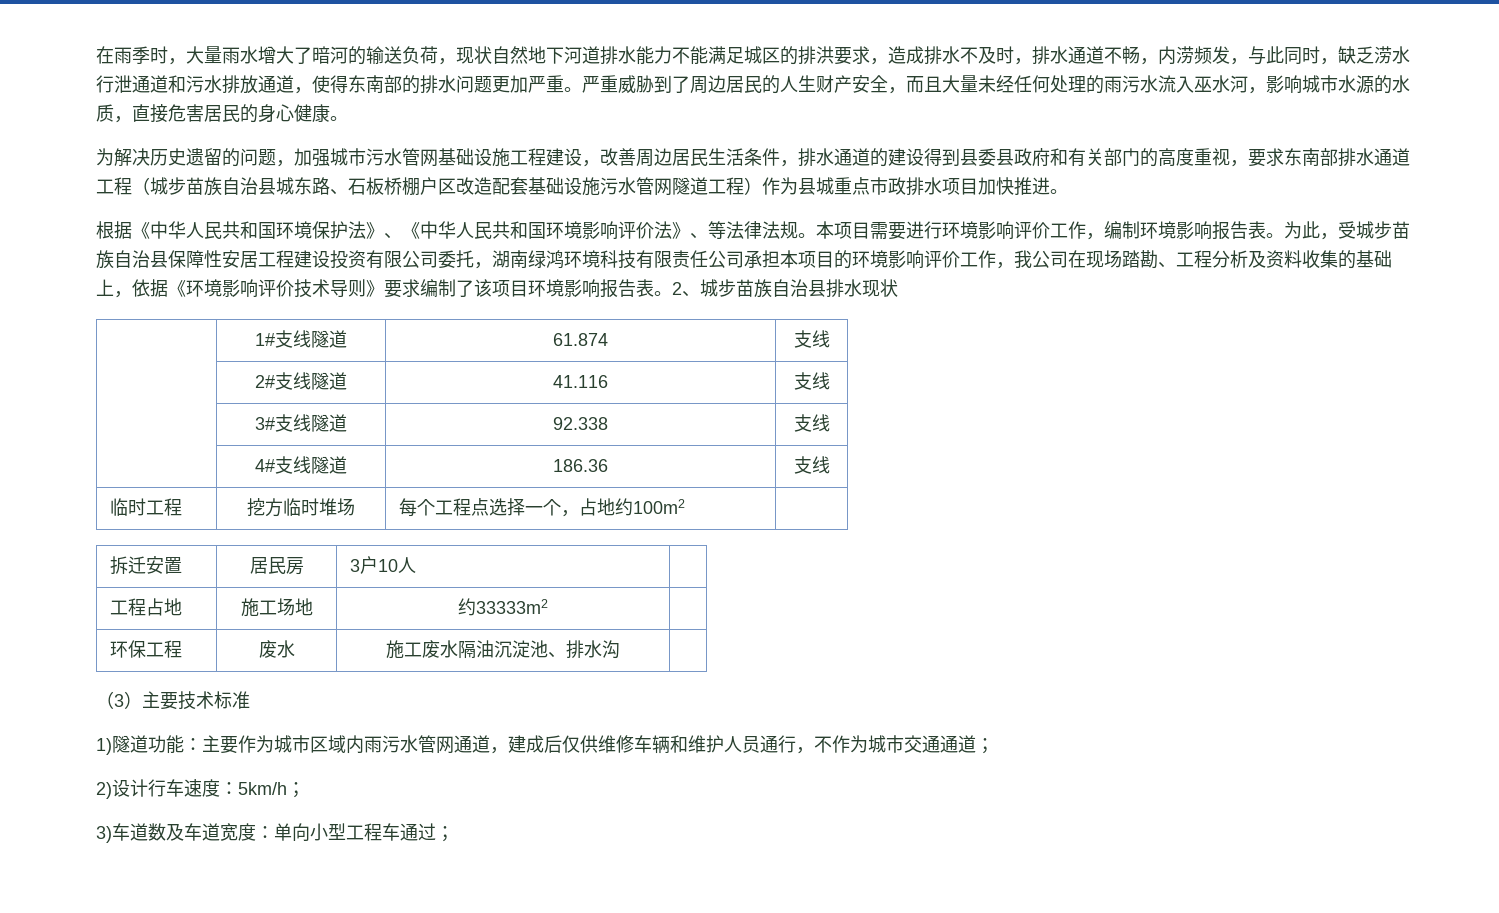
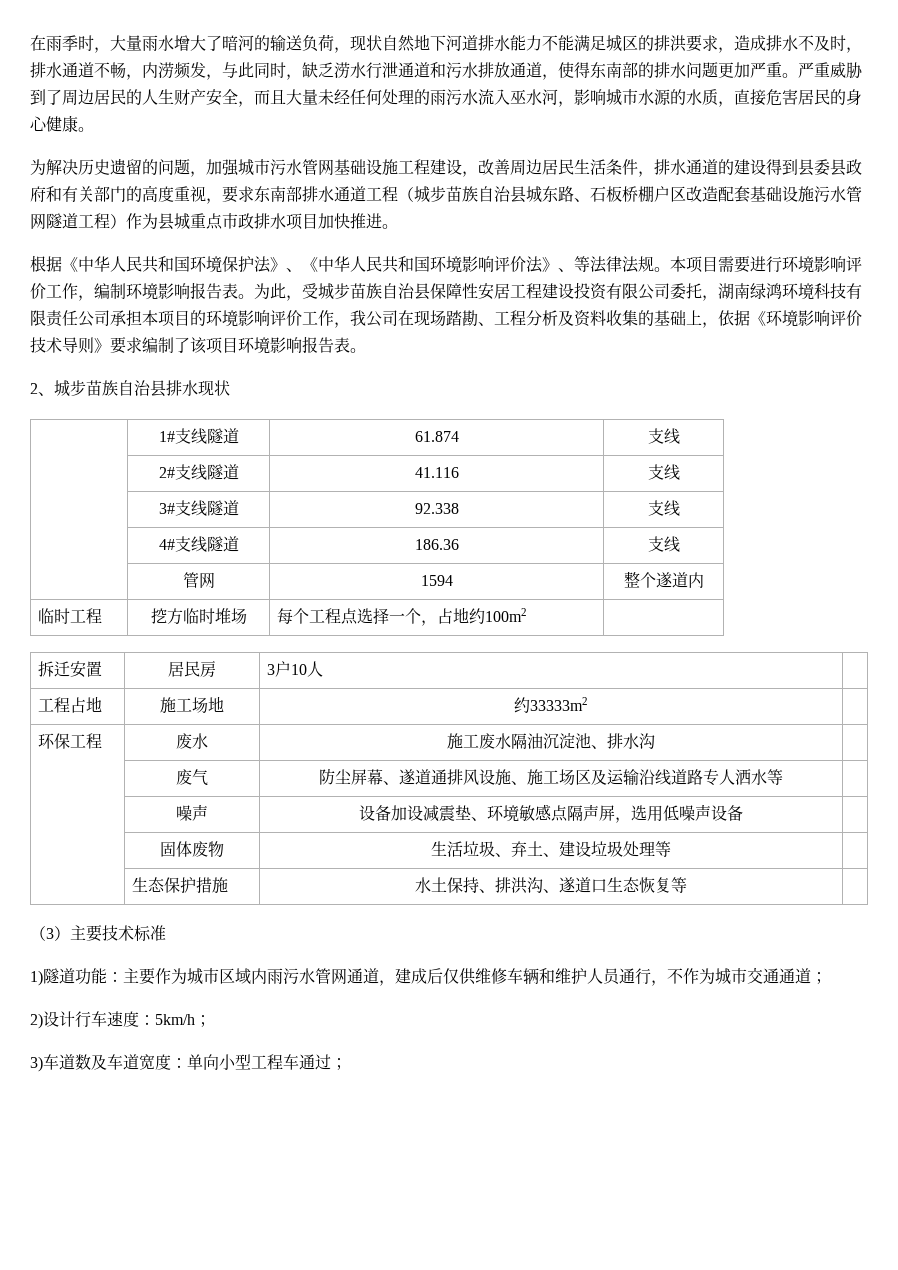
- 为此，受城步苗族自治县保障性安居工程建设投资有限公司委托，湖南绿鸿环境科技有限责任公司承担本项目的环境影响评价工作，我公司在现场踏勘、工程分析及资料收集的基础上，依据《环境影响评价技术导则》要求编制了该项目环境影响报告表。2、城步苗族自治县排水现状
+ 为此，受城步苗族自治县保障性安居工程建设投资有限公司委托，湖南绿鸿环境科技有限责任公司承担本项目的环境影响评价工作，我公司在现场踏勘、工程分析及资料收集的基础上，依据《环境影响评价技术导则》要求编制了该项目环境影响报告表。
+ 2、城步苗族自治县排水现状
+ | 管网 | 1594 | 整个遂道内
+ | 废气 | 防尘屏幕、遂道通排风设施、施工场区及运输沿线道路专人洒水等 |
+ | 噪声 | 设备加设减震垫、环境敏感点隔声屏，选用低噪声设备 |
+ | 固体废物 | 生活垃圾、弃土、建设垃圾处理等 |
+ | 生态保护措施 | 水土保持、排洪沟、遂道口生态恢复等 |

